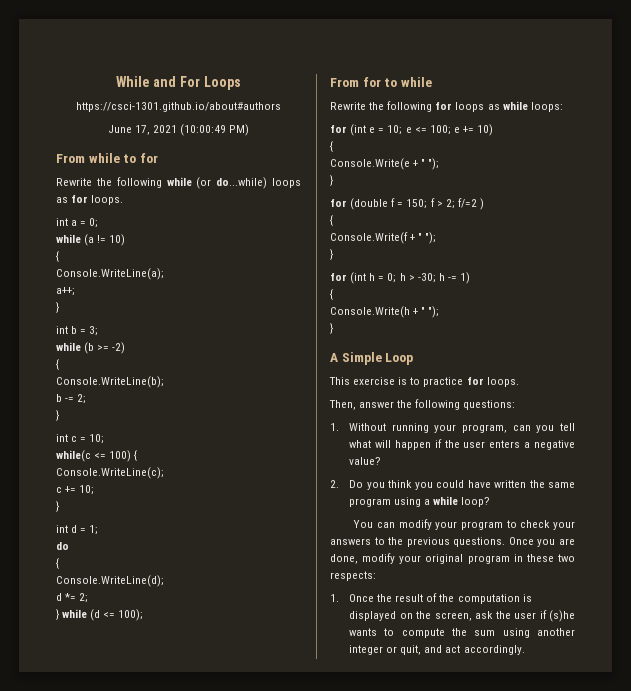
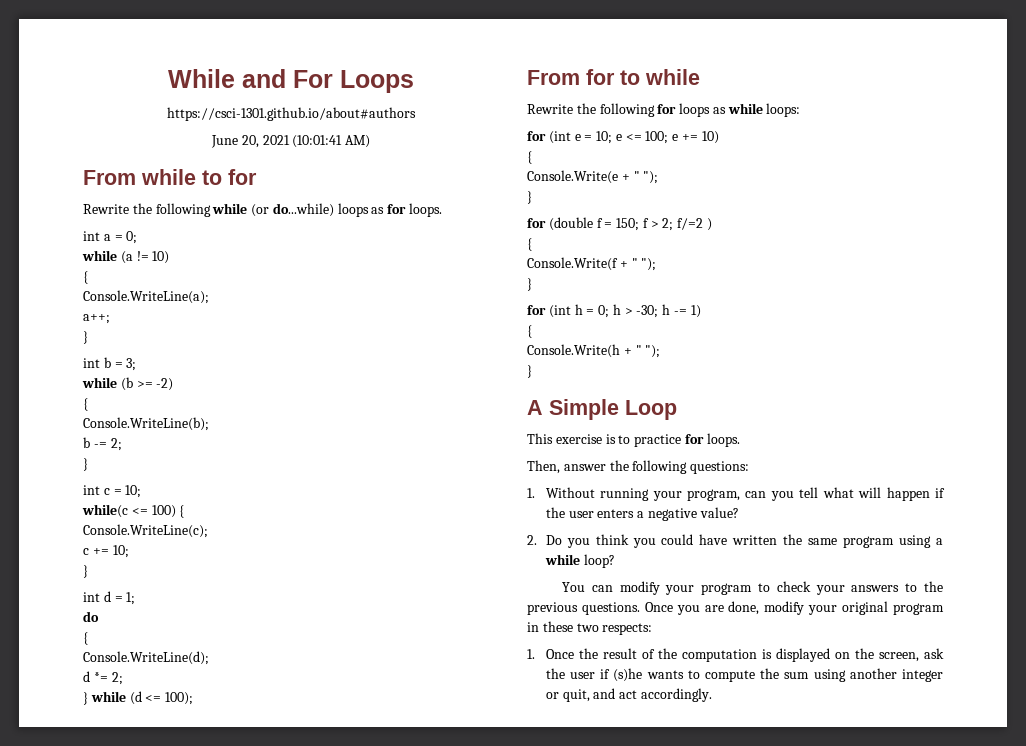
- June 17, 2021 (10:00:49 PM)
+ June 20, 2021 (10:01:41 AM)

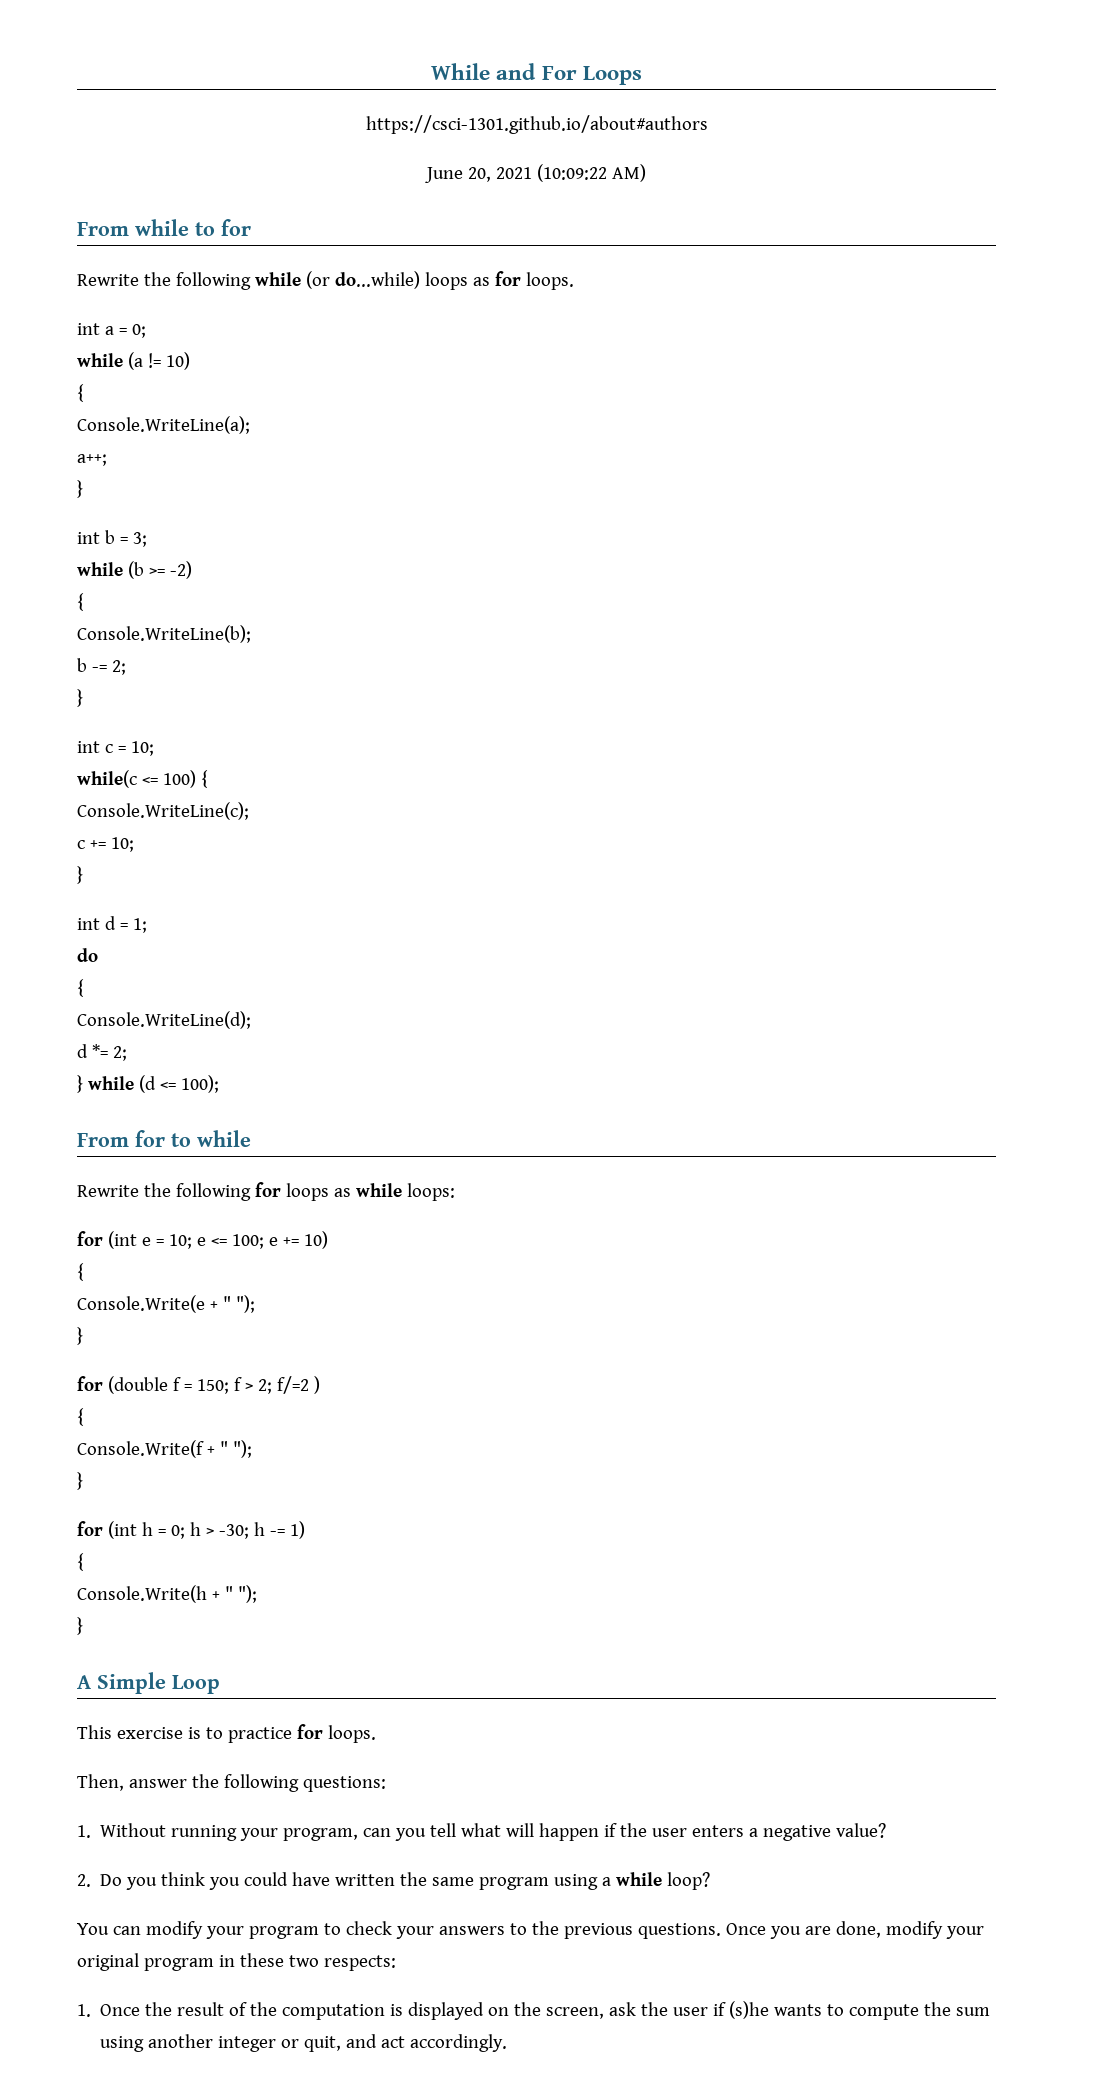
- June 20, 2021 (10:01:41 AM)
+ June 20, 2021 (10:09:22 AM)

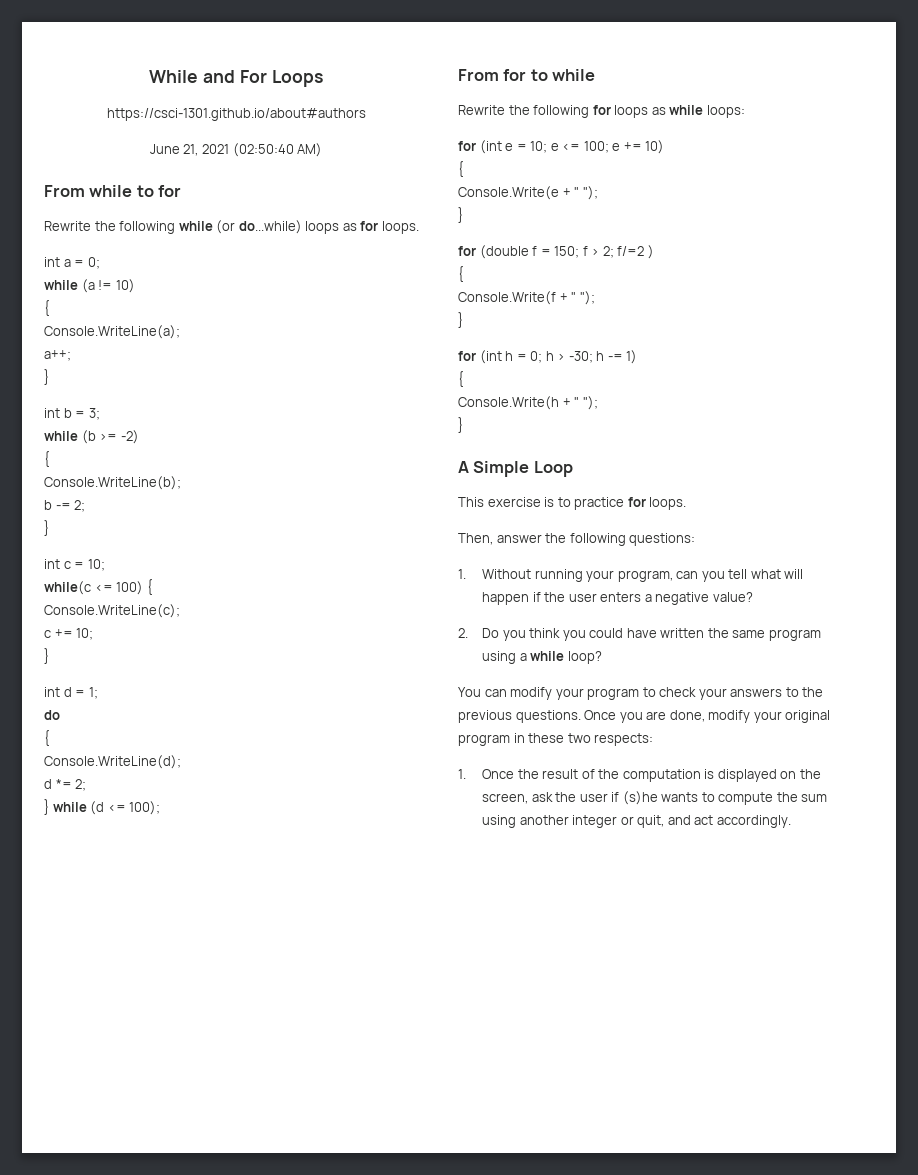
- June 20, 2021 (10:09:22 AM)
+ June 21, 2021 (02:50:40 AM)

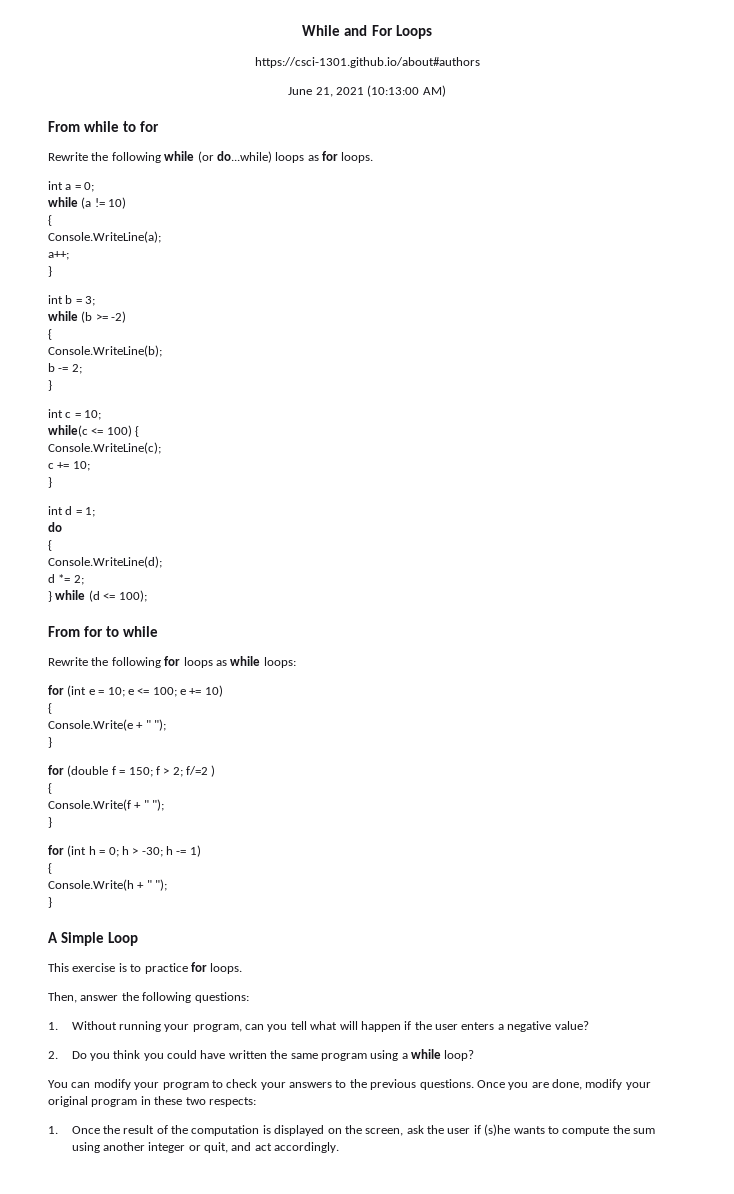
- June 21, 2021 (02:50:40 AM)
+ June 21, 2021 (10:13:00 AM)

